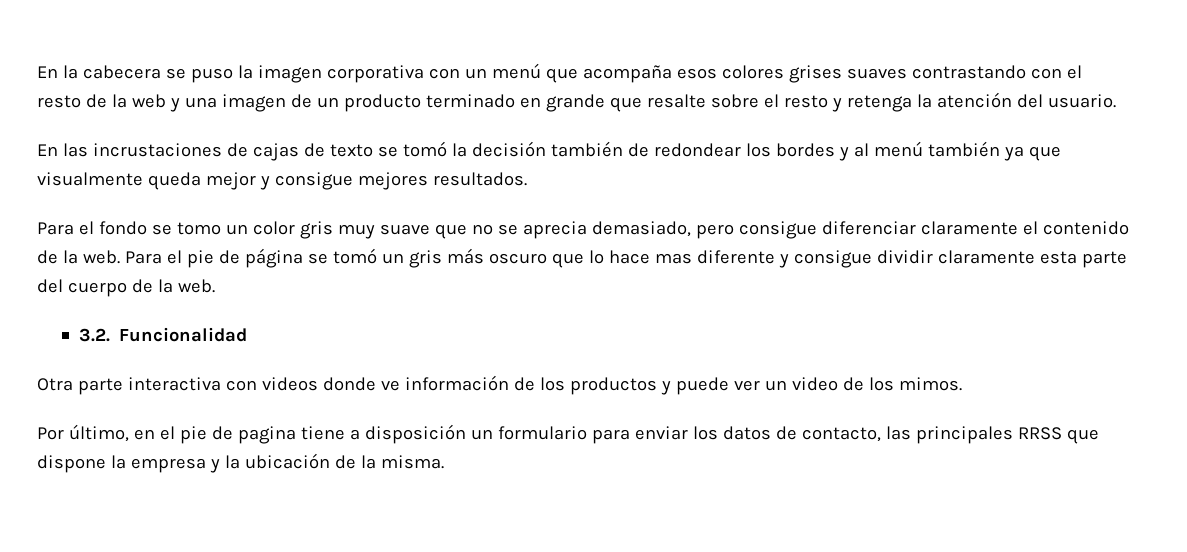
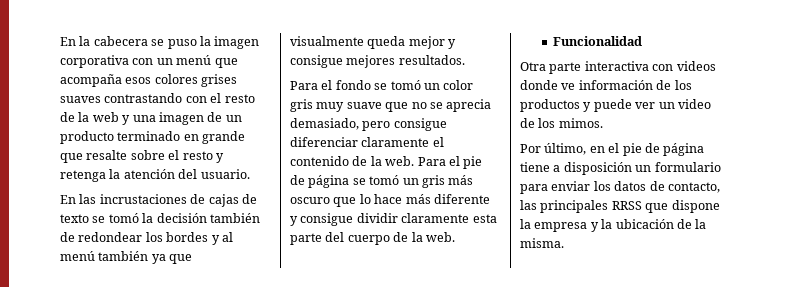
- Para el fondo se tomo un color gris muy suave que no se aprecia demasiado, pero consigue diferenciar claramente el contenido de la web.
+ Para el fondo se tomó un color gris muy suave que no se aprecia demasiado, pero consigue diferenciar claramente el contenido de la web.
- Para el pie de página se tomó un gris más oscuro que lo hace mas diferente y consigue dividir claramente esta parte del cuerpo de la web.
+ Para el pie de página se tomó un gris más oscuro que lo hace más diferente y consigue dividir claramente esta parte del cuerpo de la web.
- 3.2. Funcionalidad
+ Funcionalidad
- Por último, en el pie de pagina tiene a disposición un formulario para enviar los datos de contacto, las principales RRSS que dispone la empresa y la ubicación de la misma.
+ Por último, en el pie de página tiene a disposición un formulario para enviar los datos de contacto, las principales RRSS que dispone la empresa y la ubicación de la misma.

